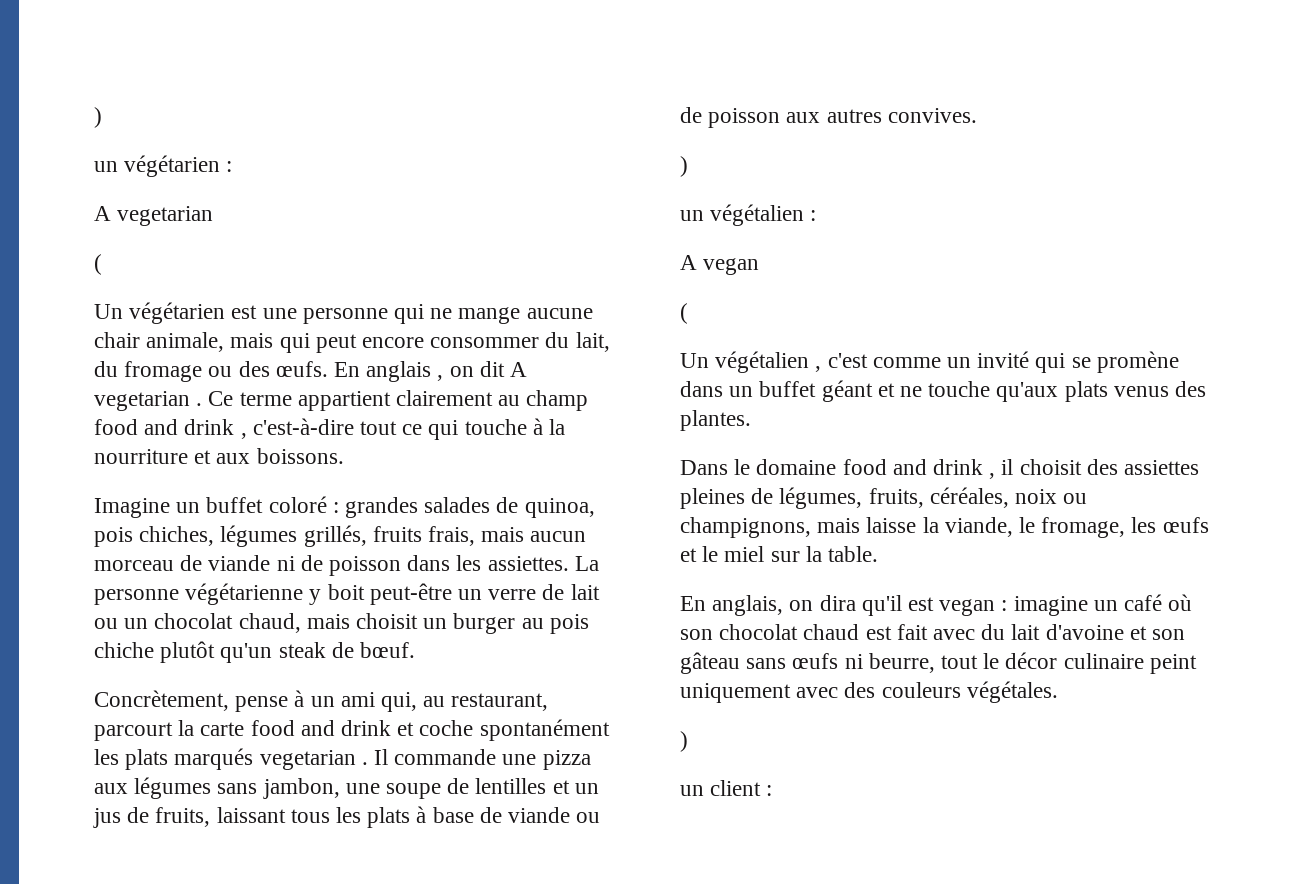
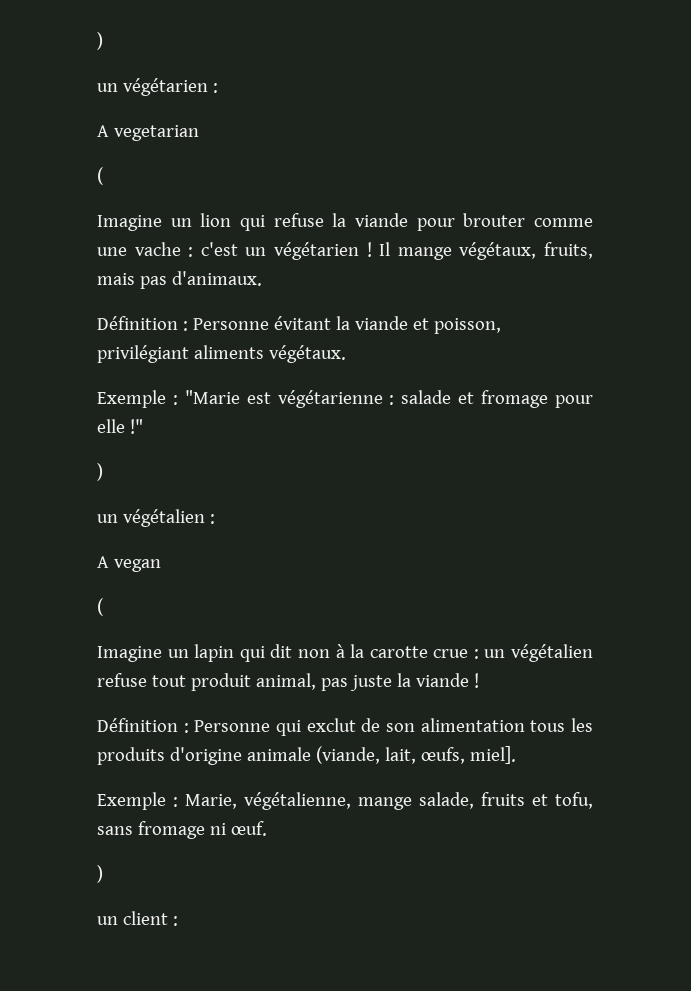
- Un végétarien est une personne qui ne mange aucune chair animale, mais qui peut encore consommer du lait, du fromage ou des œufs. En anglais , on dit A vegetarian . Ce terme appartient clairement au champ food and drink , c'est‑à‑dire tout ce qui touche à la nourriture et aux boissons.
- Imagine un buffet coloré : grandes salades de quinoa, pois chiches, légumes grillés, fruits frais, mais aucun morceau de viande ni de poisson dans les assiettes. La personne végétarienne y boit peut‑être un verre de lait ou un chocolat chaud, mais choisit un burger au pois chiche plutôt qu'un steak de bœuf.
- Concrètement, pense à un ami qui, au restaurant, parcourt la carte food and drink et coche spontanément les plats marqués vegetarian . Il commande une pizza aux légumes sans jambon, une soupe de lentilles et un jus de fruits, laissant tous les plats à base de viande ou de poisson aux autres convives.
+ Imagine un lion qui refuse la viande pour brouter comme une vache : c'est un végétarien ! Il mange végétaux, fruits, mais pas d'animaux.
+ Définition : Personne évitant la viande et poisson, privilégiant aliments végétaux.
+ Exemple : "Marie est végétarienne : salade et fromage pour elle !"
- Un végétalien , c'est comme un invité qui se promène dans un buffet géant et ne touche qu'aux plats venus des plantes.
- Dans le domaine food and drink , il choisit des assiettes pleines de légumes, fruits, céréales, noix ou champignons, mais laisse la viande, le fromage, les œufs et le miel sur la table.
- En anglais, on dira qu'il est vegan : imagine un café où son chocolat chaud est fait avec du lait d'avoine et son gâteau sans œufs ni beurre, tout le décor culinaire peint uniquement avec des couleurs végétales.
+ Imagine un lapin qui dit non à la carotte crue : un végétalien refuse tout produit animal, pas juste la viande !
+ Définition : Personne qui exclut de son alimentation tous les produits d'origine animale (viande, lait, œufs, miel].
+ Exemple : Marie, végétalienne, mange salade, fruits et tofu, sans fromage ni œuf.

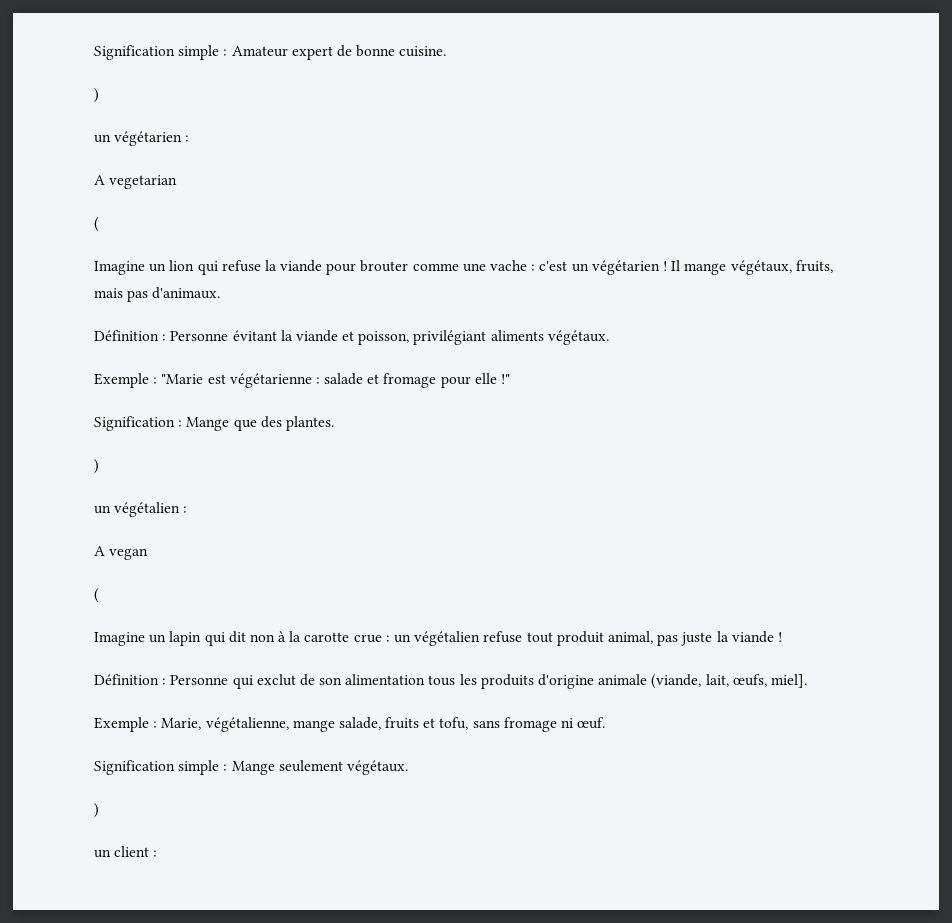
+ Signification simple : Amateur expert de bonne cuisine.
+ Signification : Mange que des plantes.
+ Signification simple : Mange seulement végétaux.

